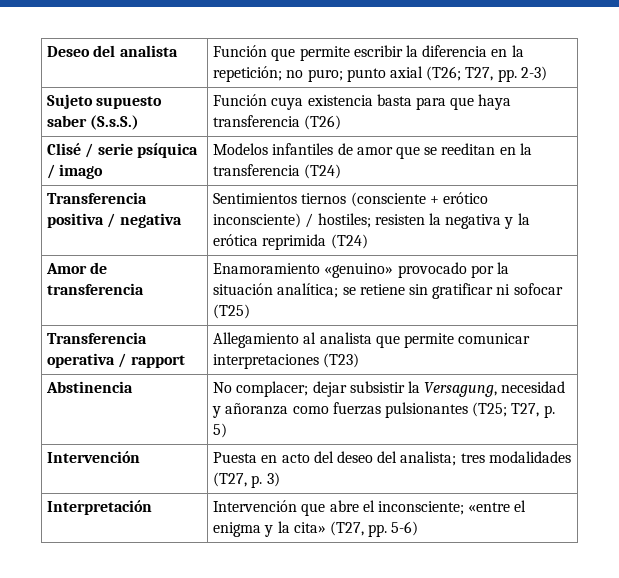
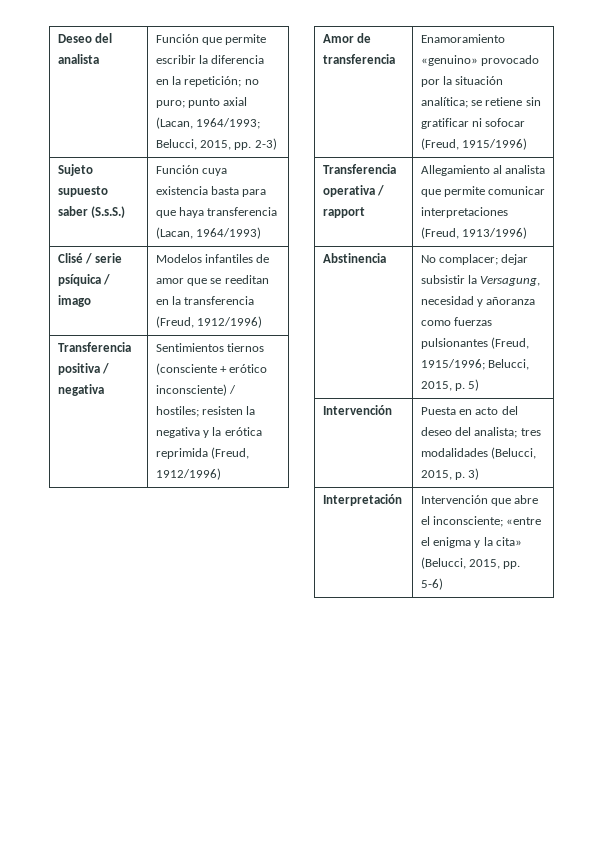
- Deseo del analista | Función que permite escribir la diferencia en la repetición; no puro; punto axial (T26; T27, pp. 2-3)
+ Deseo del analista | Función que permite escribir la diferencia en la repetición; no puro; punto axial (Lacan, 1964/1993; Belucci, 2015, pp. 2-3)
- Sujeto supuesto saber (S.s.S.) | Función cuya existencia basta para que haya transferencia (T26)
+ Sujeto supuesto saber (S.s.S.) | Función cuya existencia basta para que haya transferencia (Lacan, 1964/1993)
- Clisé / serie psíquica / imago | Modelos infantiles de amor que se reeditan en la transferencia (T24)
+ Clisé / serie psíquica / imago | Modelos infantiles de amor que se reeditan en la transferencia (Freud, 1912/1996)
- Transferencia positiva / negativa | Sentimientos tiernos (consciente + erótico inconsciente) / hostiles; resisten la negativa y la erótica reprimida (T24)
+ Transferencia positiva / negativa | Sentimientos tiernos (consciente + erótico inconsciente) / hostiles; resisten la negativa y la erótica reprimida (Freud, 1912/1996)
- Amor de transferencia | Enamoramiento «genuino» provocado por la situación analítica; se retiene sin gratificar ni sofocar (T25)
+ Amor de transferencia | Enamoramiento «genuino» provocado por la situación analítica; se retiene sin gratificar ni sofocar (Freud, 1915/1996)
- Transferencia operativa / rapport | Allegamiento al analista que permite comunicar interpretaciones (T23)
+ Transferencia operativa / rapport | Allegamiento al analista que permite comunicar interpretaciones (Freud, 1913/1996)
- Abstinencia | No complacer; dejar subsistir la Versagung, necesidad y añoranza como fuerzas pulsionantes (T25; T27, p. 5)
+ Abstinencia | No complacer; dejar subsistir la Versagung, necesidad y añoranza como fuerzas pulsionantes (Freud, 1915/1996; Belucci, 2015, p. 5)
- Intervención | Puesta en acto del deseo del analista; tres modalidades (T27, p. 3)
+ Intervención | Puesta en acto del deseo del analista; tres modalidades (Belucci, 2015, p. 3)
- Interpretación | Intervención que abre el inconsciente; «entre el enigma y la cita» (T27, pp. 5-6)
+ Interpretación | Intervención que abre el inconsciente; «entre el enigma y la cita» (Belucci, 2015, pp. 5-6)

